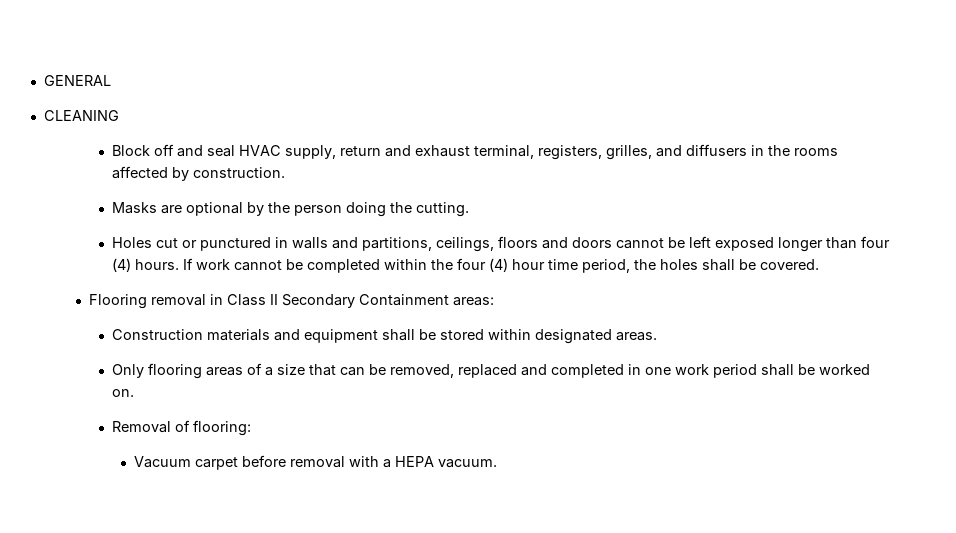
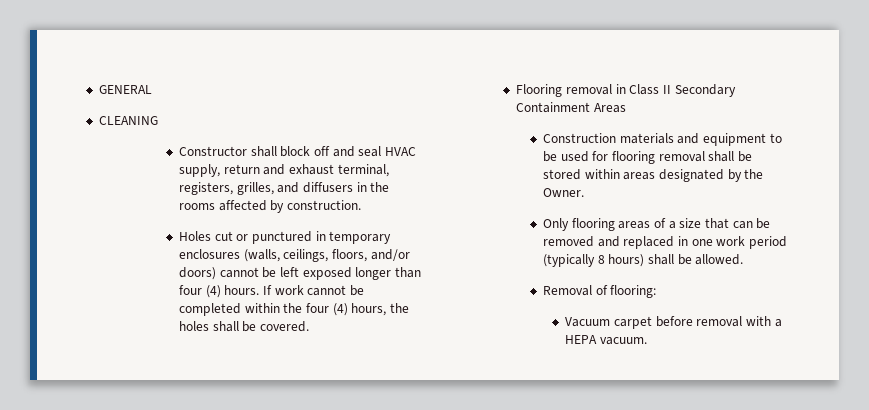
- Block off and seal HVAC supply, return and exhaust terminal, registers, grilles, and diffusers in the rooms affected by construction.
+ Constructor shall block off and seal HVAC supply, return and exhaust terminal, registers, grilles, and diffusers in the rooms affected by construction.
- Masks are optional by the person doing the cutting.
- Holes cut or punctured in walls and partitions, ceilings, floors and doors cannot be left exposed longer than four (4) hours.
+ Holes cut or punctured in temporary enclosures (walls, ceilings, floors, and/or doors) cannot be left exposed longer than four (4) hours.
- If work cannot be completed within the four (4) hour time period, the holes shall be covered.
+ If work cannot be completed within the four (4) hours, the holes shall be covered.
- Flooring removal in Class II Secondary Containment areas:
+ Flooring removal in Class II Secondary Containment Areas
- Construction materials and equipment shall be stored within designated areas.
+ Construction materials and equipment to be used for flooring removal shall be stored within areas designated by the Owner.
- Only flooring areas of a size that can be removed, replaced and completed in one work period shall be worked on.
+ Only flooring areas of a size that can be removed and replaced in one work period (typically 8 hours) shall be allowed.

